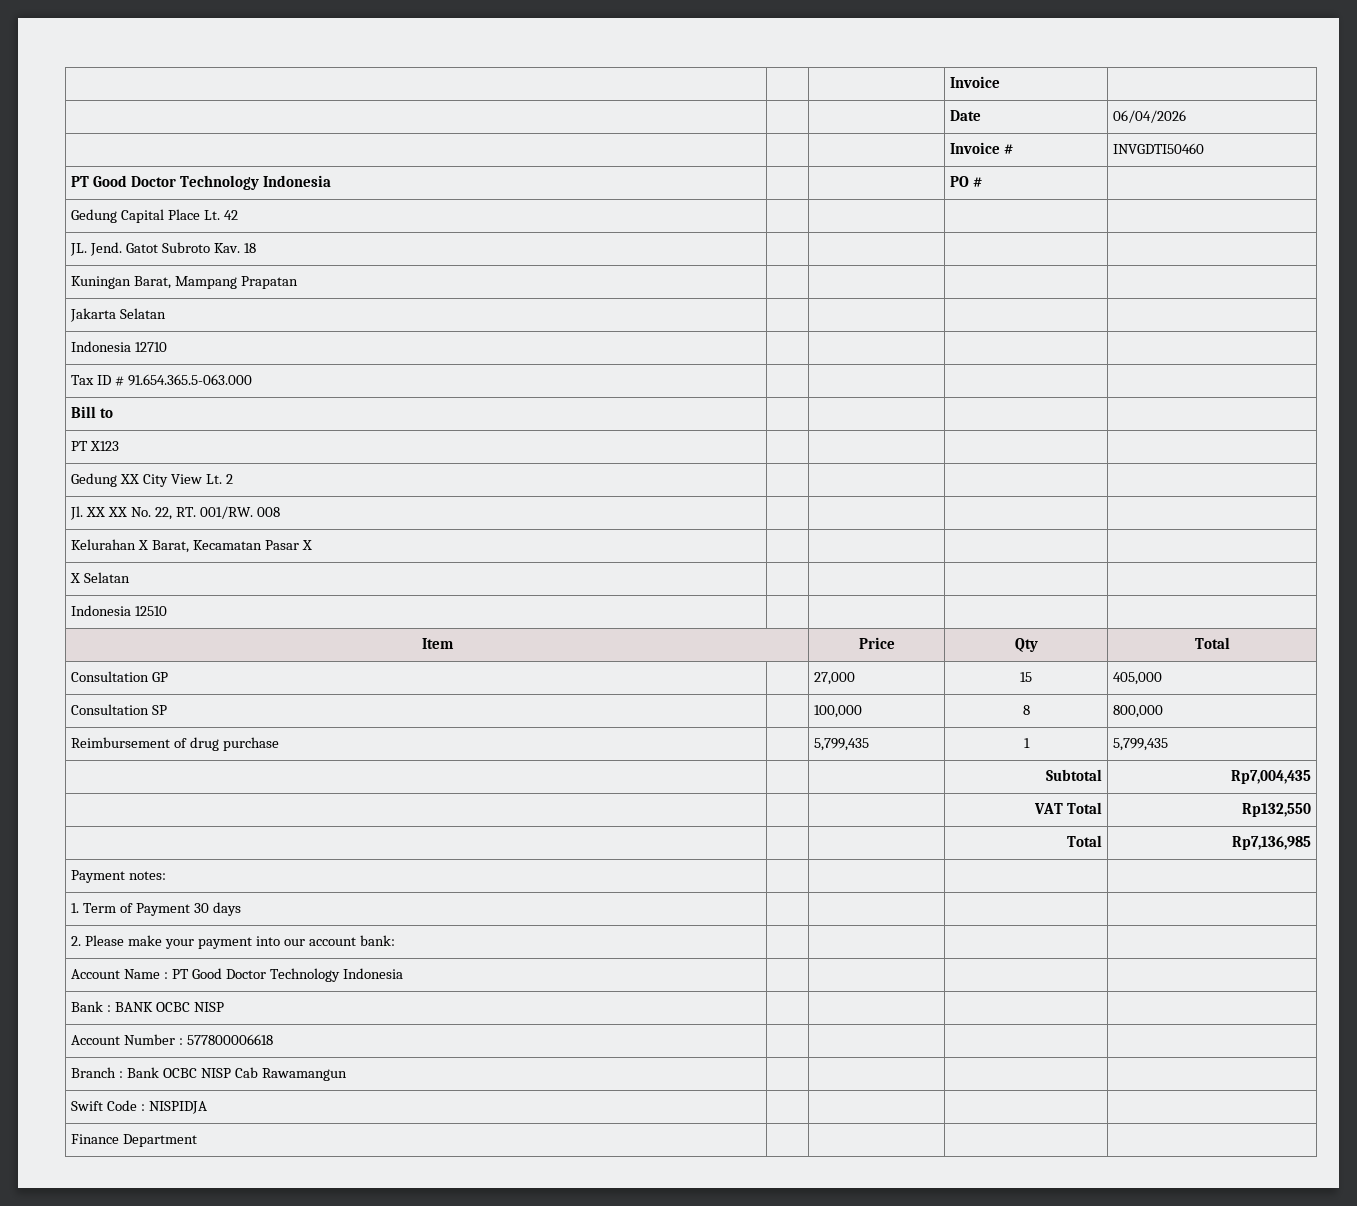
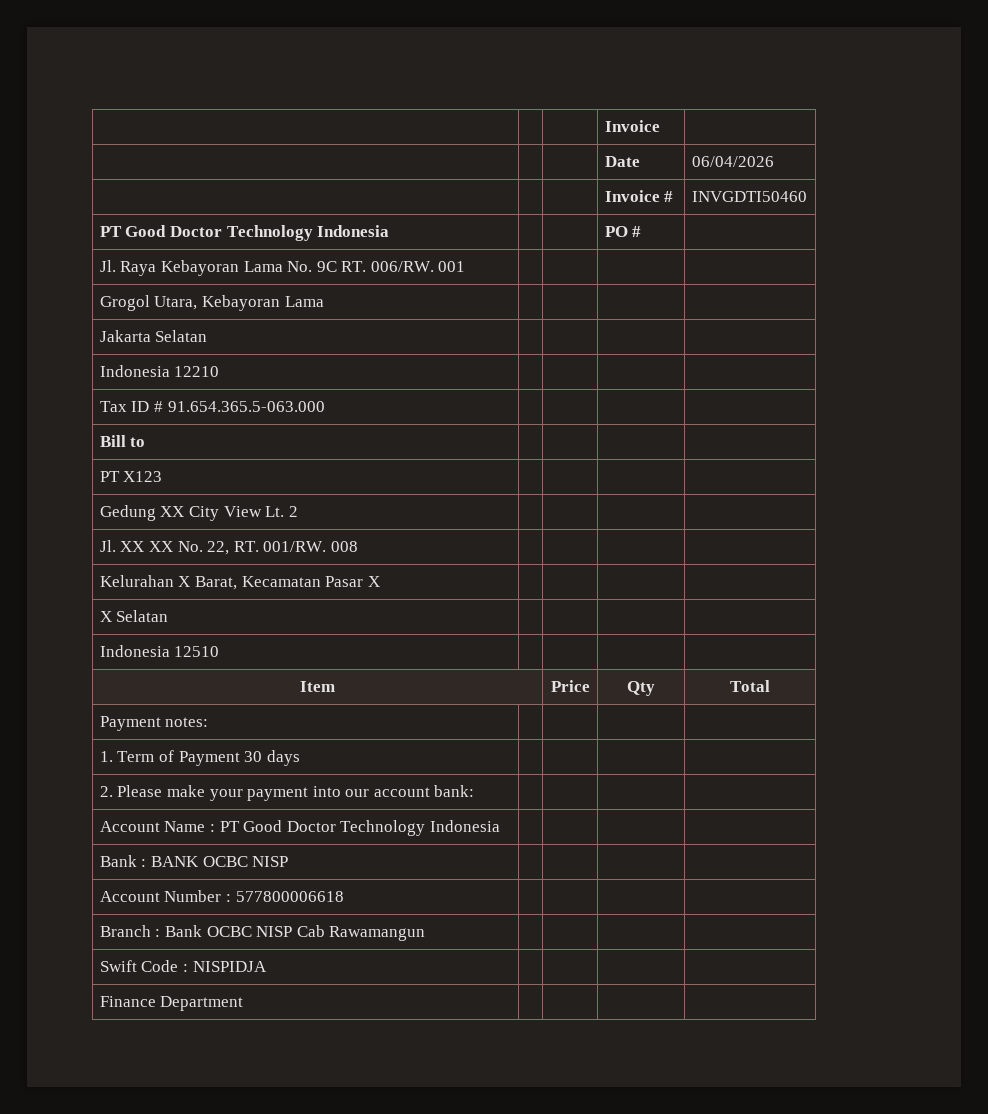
- Gedung Capital Place Lt. 42 | | | |
- JL. Jend. Gatot Subroto Kav. 18 | | | |
- Kuningan Barat, Mampang Prapatan | | | |
+ Jl. Raya Kebayoran Lama No. 9C RT. 006/RW. 001 | | | |
+ Grogol Utara, Kebayoran Lama | | | |
- Indonesia 12710 | | | |
+ Indonesia 12210 | | | |
- Consultation GP | | 27,000 | 15 | 405,000
- Consultation SP | | 100,000 | 8 | 800,000
- Reimbursement of drug purchase | | 5,799,435 | 1 | 5,799,435
- | | | Subtotal | Rp7,004,435
- | | | VAT Total | Rp132,550
- | | | Total | Rp7,136,985

